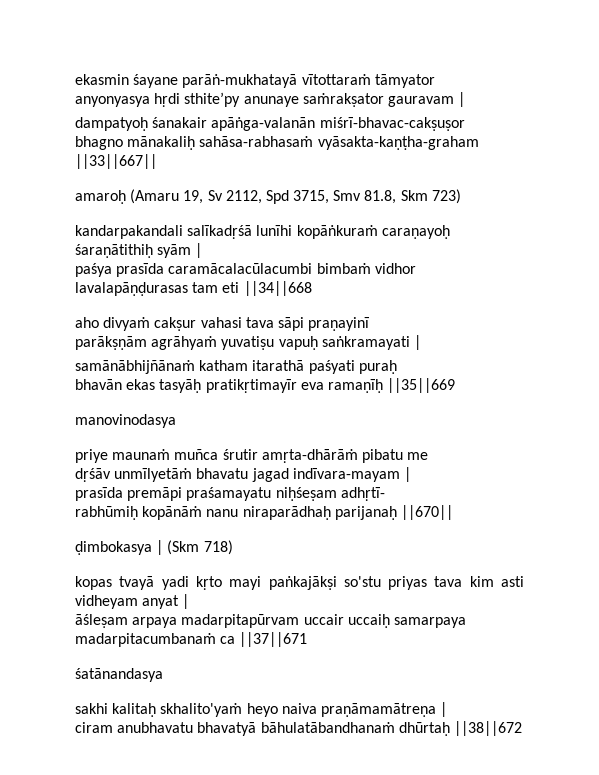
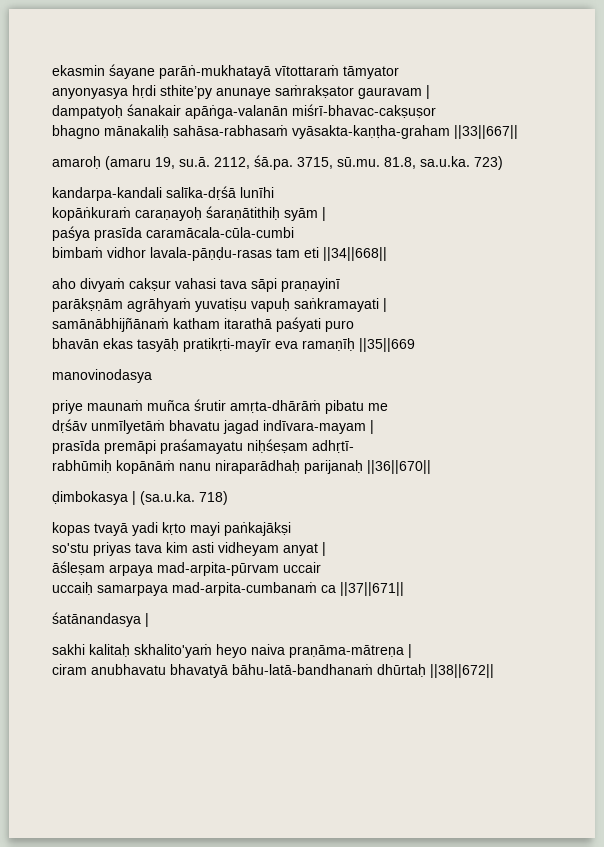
- amaroḥ (Amaru 19, Sv 2112, Spd 3715, Smv 81.8, Skm 723)
+ amaroḥ (amaru 19, su.ā. 2112, śā.pa. 3715, sū.mu. 81.8, sa.u.ka. 723)
- kandarpakandali salīkadṛśā lunīhi kopāṅkuraṁ caraṇayoḥ śaraṇātithiḥ syām |
+ kandarpa-kandali salīka-dṛśā lunīhi
+ kopāṅkuraṁ caraṇayoḥ śaraṇātithiḥ syām |
- paśya prasīda caramācalacūlacumbi bimbaṁ vidhor lavalapāṇḍurasas tam eti ||34||668
+ paśya prasīda caramācala-cūla-cumbi
+ bimbaṁ vidhor lavala-pāṇḍu-rasas tam eti ||34||668||
- samānābhijñānaṁ katham itarathā paśyati puraḥ
+ samānābhijñānaṁ katham itarathā paśyati puro
- bhavān ekas tasyāḥ pratikṛtimayīr eva ramaṇīḥ ||35||669
+ bhavān ekas tasyāḥ pratikṛti-mayīr eva ramaṇīḥ ||35||669
- rabhūmiḥ kopānāṁ nanu niraparādhaḥ parijanaḥ ||670||
+ rabhūmiḥ kopānāṁ nanu niraparādhaḥ parijanaḥ ||36||670||
- ḍimbokasya | (Skm 718)
+ ḍimbokasya | (sa.u.ka. 718)
- kopas tvayā yadi kṛto mayi paṅkajākṣi so'stu priyas tava kim asti vidheyam anyat |
+ kopas tvayā yadi kṛto mayi paṅkajākṣi
+ so'stu priyas tava kim asti vidheyam anyat |
- āśleṣam arpaya madarpitapūrvam uccair uccaiḥ samarpaya madarpitacumbanaṁ ca ||37||671
+ āśleṣam arpaya mad-arpita-pūrvam uccair
+ uccaiḥ samarpaya mad-arpita-cumbanaṁ ca ||37||671||
- śatānandasya
+ śatānandasya |
- sakhi kalitaḥ skhalito'yaṁ heyo naiva praṇāmamātreṇa |
+ sakhi kalitaḥ skhalito'yaṁ heyo naiva praṇāma-mātreṇa |
- ciram anubhavatu bhavatyā bāhulatābandhanaṁ dhūrtaḥ ||38||672
+ ciram anubhavatu bhavatyā bāhu-latā-bandhanaṁ dhūrtaḥ ||38||672||

